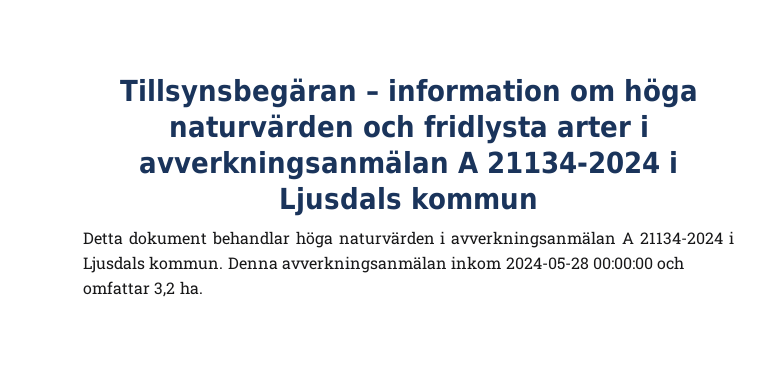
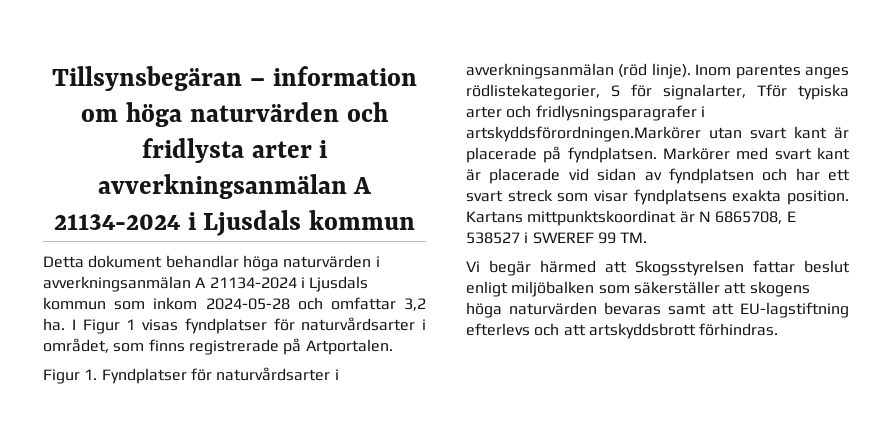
- Detta dokument behandlar höga naturvärden i avverkningsanmälan A 21134-2024 i Ljusdals kommun. Denna avverkningsanmälan inkom 2024-05-28 00:00:00 och omfattar 3,2 ha.
+ Detta dokument behandlar höga naturvärden i avverkningsanmälan A 21134-2024 i Ljusdals kommun som inkom 2024-05-28 och omfattar 3,2 ha.
+ I Figur 1 visas fyndplatser för naturvårdsarter i området, som finns registrerade på Artportalen.
+ Figur 1. Fyndplatser för naturvårdsarter i avverkningsanmälan (röd linje). Inom parentes anges rödlistekategorier, S för signalarter, Tför typiska arter och fridlysningsparagrafer i artskyddsförordningen.Markörer utan svart kant är placerade på fyndplatsen. Markörer med svart kant är placerade vid sidan av fyndplatsen och har ett svart streck som visar fyndplatsens exakta position. Kartans mittpunktskoordinat är N 6865708, E 538527 i SWEREF 99 TM.
+ Vi begär härmed att Skogsstyrelsen fattar beslut enligt miljöbalken som säkerställer att skogens höga naturvärden bevaras samt att EU-lagstiftning efterlevs och att artskyddsbrott förhindras.

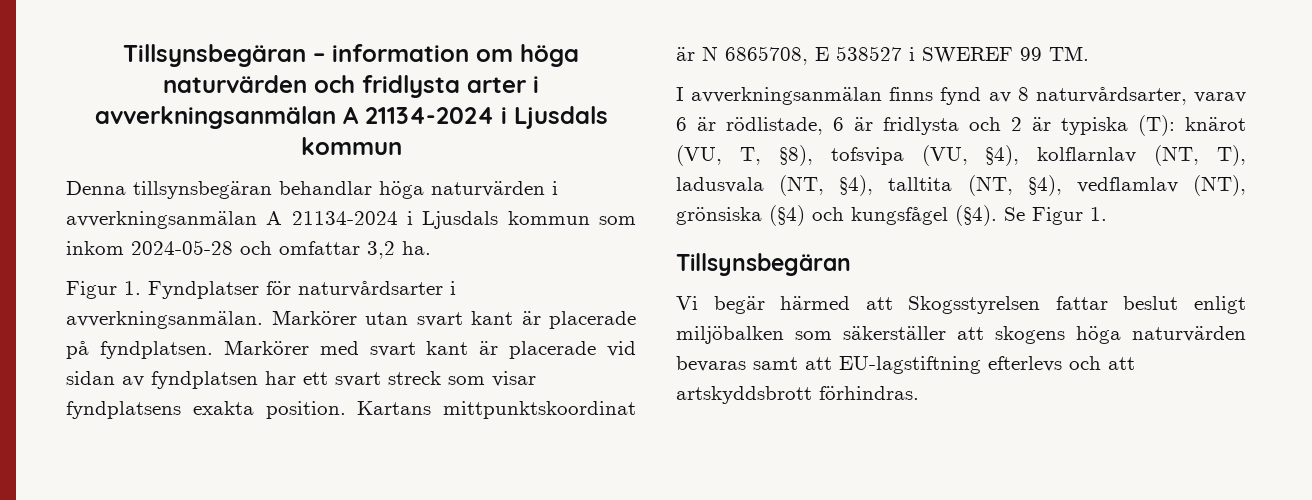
- Detta dokument behandlar höga naturvärden i avverkningsanmälan A 21134-2024 i Ljusdals kommun som inkom 2024-05-28 och omfattar 3,2 ha. I Figur 1 visas fyndplatser för naturvårdsarter i området, som finns registrerade på Artportalen.
+ Denna tillsynsbegäran behandlar höga naturvärden i avverkningsanmälan A 21134-2024 i Ljusdals kommun som inkom 2024-05-28 och omfattar 3,2 ha.
- Figur 1. Fyndplatser för naturvårdsarter i avverkningsanmälan (röd linje). Inom parentes anges rödlistekategorier, S för signalarter, Tför typiska arter och fridlysningsparagrafer i artskyddsförordningen.Markörer utan svart kant är placerade på fyndplatsen.
+ Figur 1. Fyndplatser för naturvårdsarter i avverkningsanmälan. Markörer utan svart kant är placerade på fyndplatsen.
- Markörer med svart kant är placerade vid sidan av fyndplatsen och har ett svart streck som visar fyndplatsens exakta position.
+ Markörer med svart kant är placerade vid sidan av fyndplatsen har ett svart streck som visar fyndplatsens exakta position.
+ I avverkningsanmälan finns fynd av 8 naturvårdsarter, varav 6 är rödlistade, 6 är fridlysta och 2 är typiska (T): knärot (VU, T, §8), tofsvipa (VU, §4), kolflarnlav (NT, T), ladusvala (NT, §4), talltita (NT, §4), vedflamlav (NT), grönsiska (§4) och kungsfågel (§4). Se Figur 1.
+ Tillsynsbegäran

